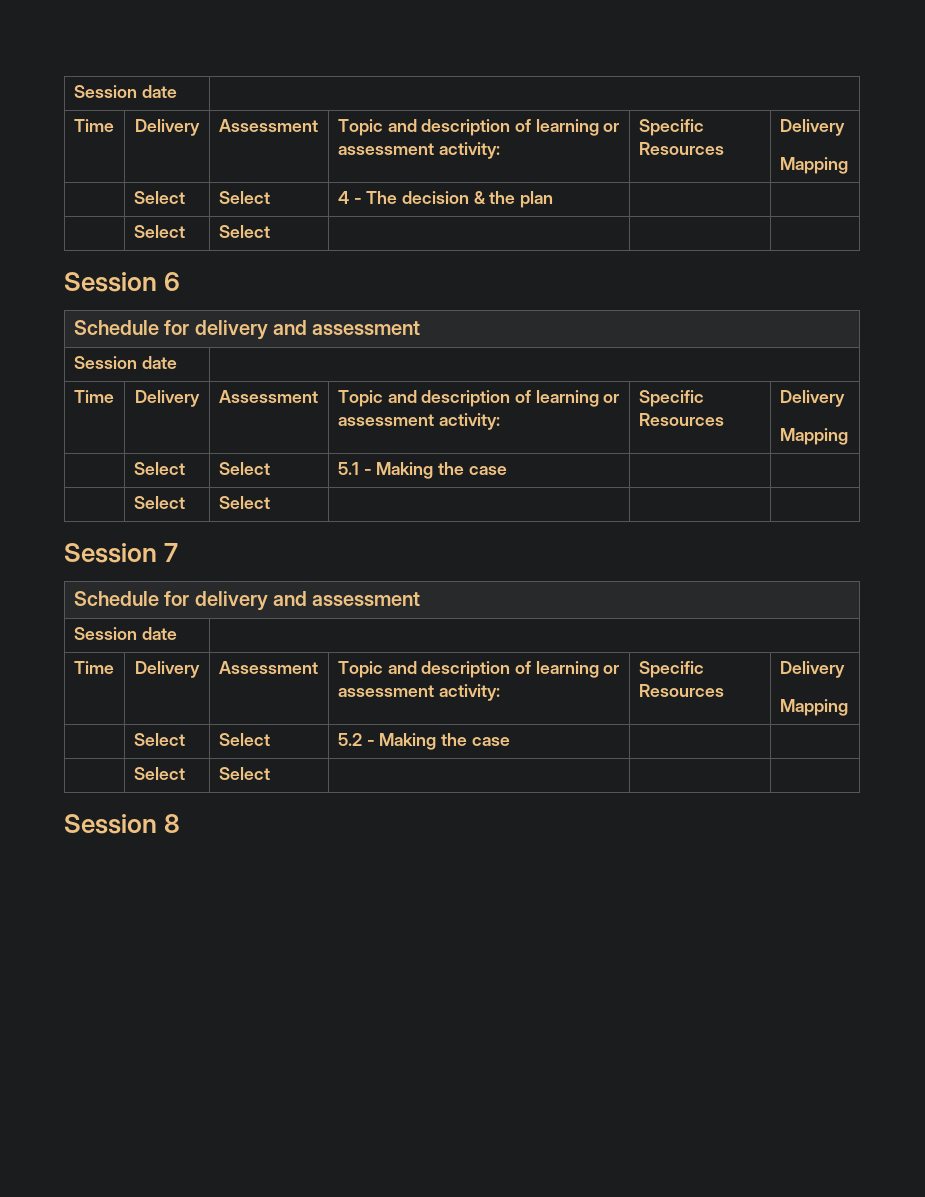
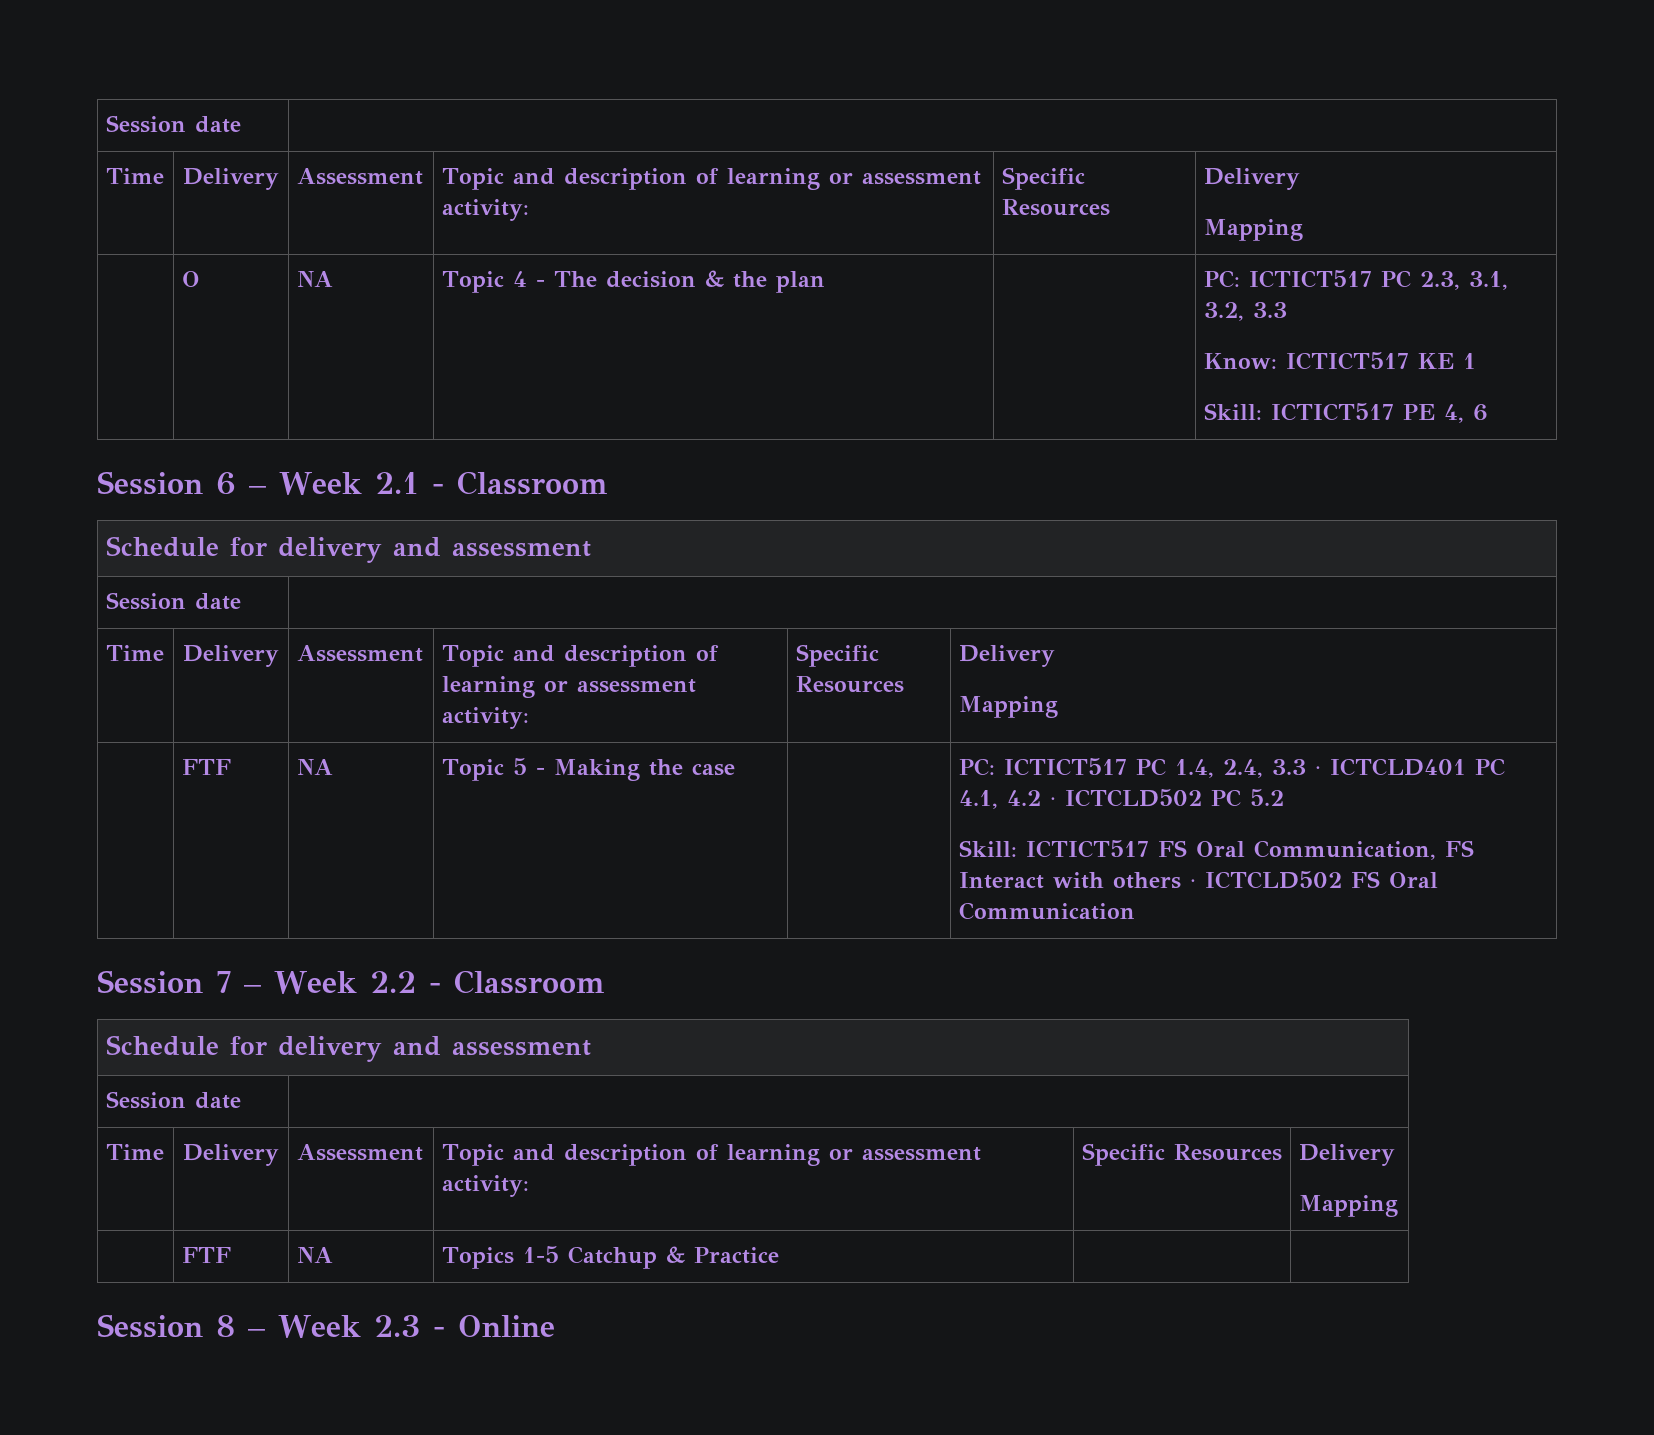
- | Select | Select | 4 - The decision & the plan | |
- | Select | Select | | |
- Session 6
+ | O | NA | Topic 4 - The decision & the plan | | PC: ICTICT517 PC 2.3, 3.1, 3.2, 3.3
+ Know: ICTICT517 KE 1
+ Skill: ICTICT517 PE 4, 6
+ Session 6 – Week 2.1 - Classroom
- | Select | Select | 5.1 - Making the case | |
- | Select | Select | | |
- Session 7
+ | FTF | NA | Topic 5 - Making the case | | PC: ICTICT517 PC 1.4, 2.4, 3.3 · ICTCLD401 PC 4.1, 4.2 · ICTCLD502 PC 5.2
+ Skill: ICTICT517 FS Oral Communication, FS Interact with others · ICTCLD502 FS Oral Communication
+ Session 7 – Week 2.2 - Classroom
- | Select | Select | 5.2 - Making the case | |
- | Select | Select | | |
- Session 8
+ | FTF | NA | Topics 1-5 Catchup & Practice | |
+ Session 8 – Week 2.3 - Online

